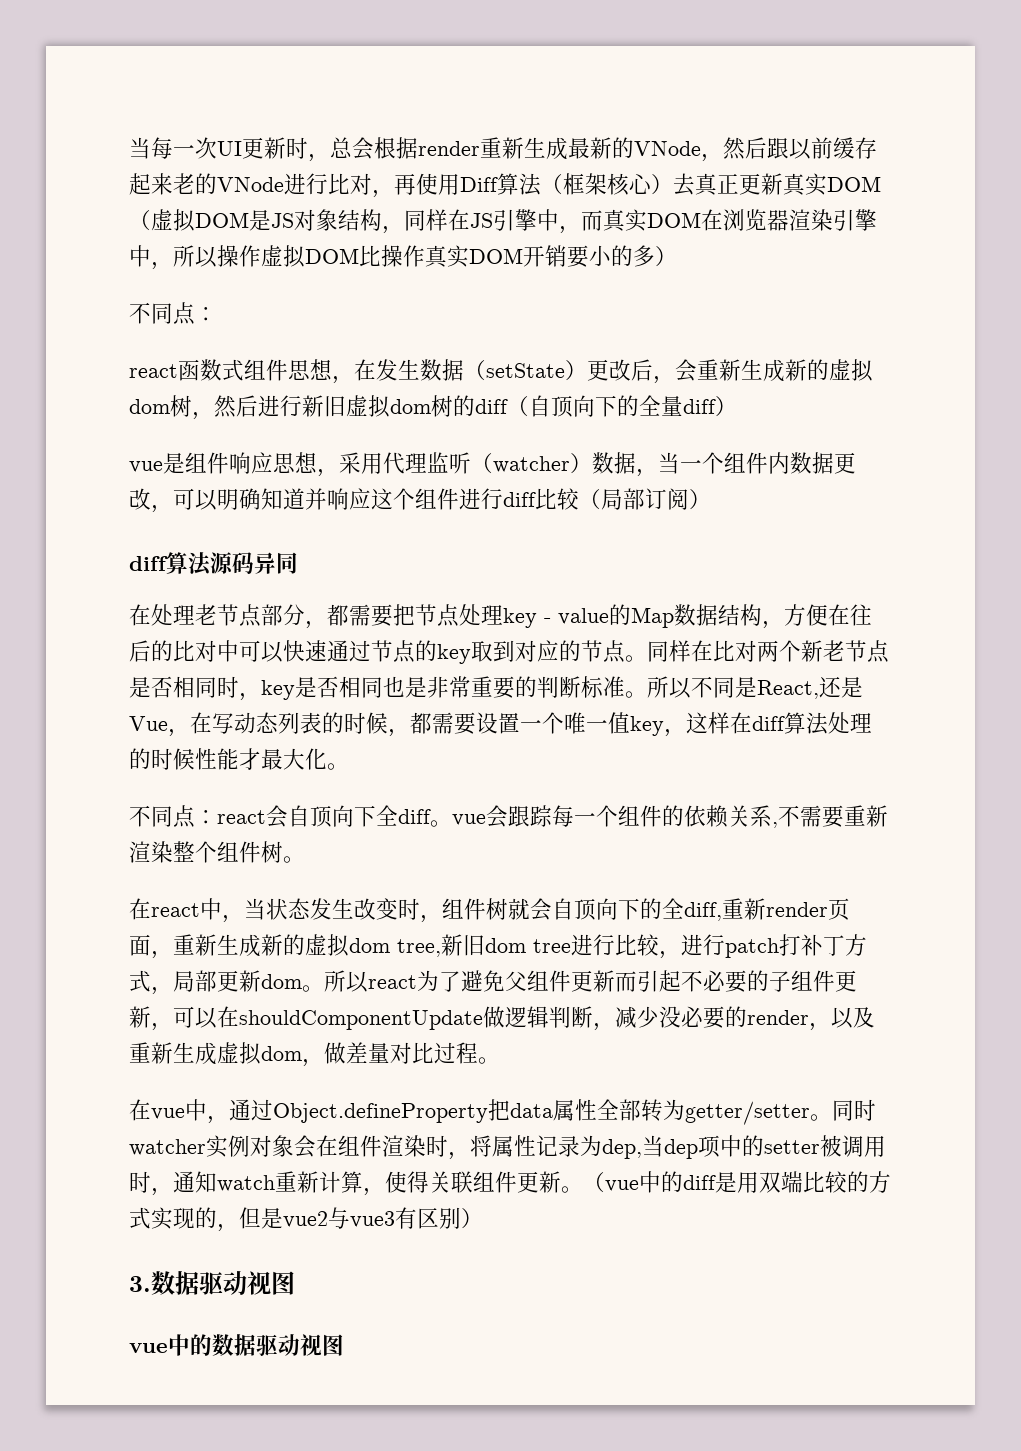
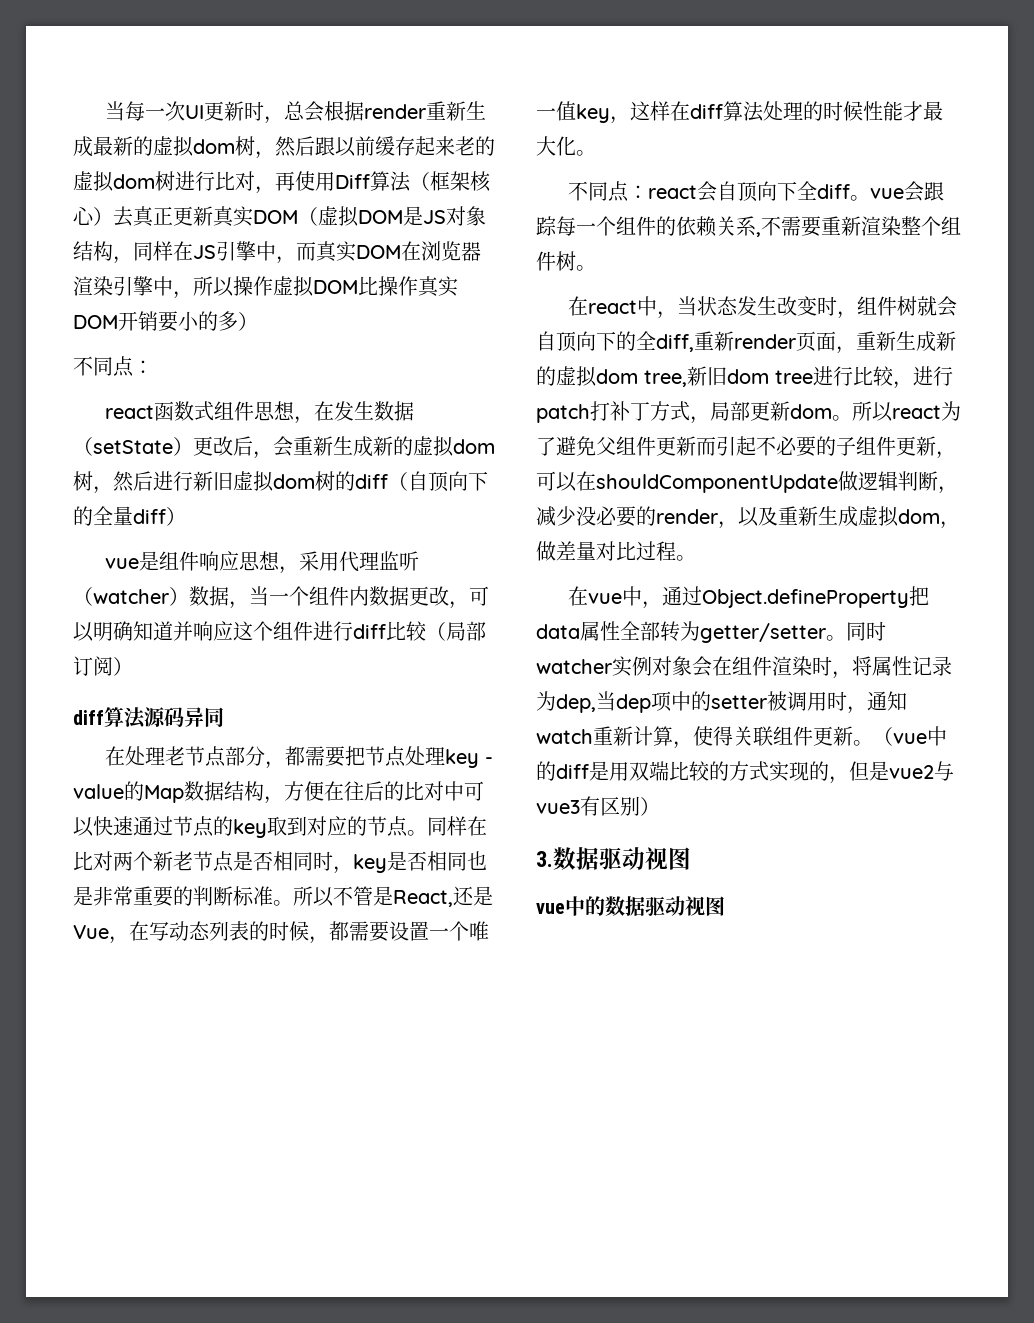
- 当每一次UI更新时，总会根据render重新生成最新的VNode，然后跟以前缓存起来老的VNode进行比对，再使用Diff算法（框架核心）去真正更新真实DOM（虚拟DOM是JS对象结构，同样在JS引擎中，而真实DOM在浏览器渲染引擎中，所以操作虚拟DOM比操作真实DOM开销要小的多）
+ 当每一次UI更新时，总会根据render重新生成最新的虚拟dom树，然后跟以前缓存起来老的虚拟dom树进行比对，再使用Diff算法（框架核心）去真正更新真实DOM（虚拟DOM是JS对象结构，同样在JS引擎中，而真实DOM在浏览器渲染引擎中，所以操作虚拟DOM比操作真实DOM开销要小的多）
- 所以不同是React,还是Vue，在写动态列表的时候，都需要设置一个唯一值key，这样在diff算法处理的时候性能才最大化。
+ 所以不管是React,还是Vue，在写动态列表的时候，都需要设置一个唯一值key，这样在diff算法处理的时候性能才最大化。

